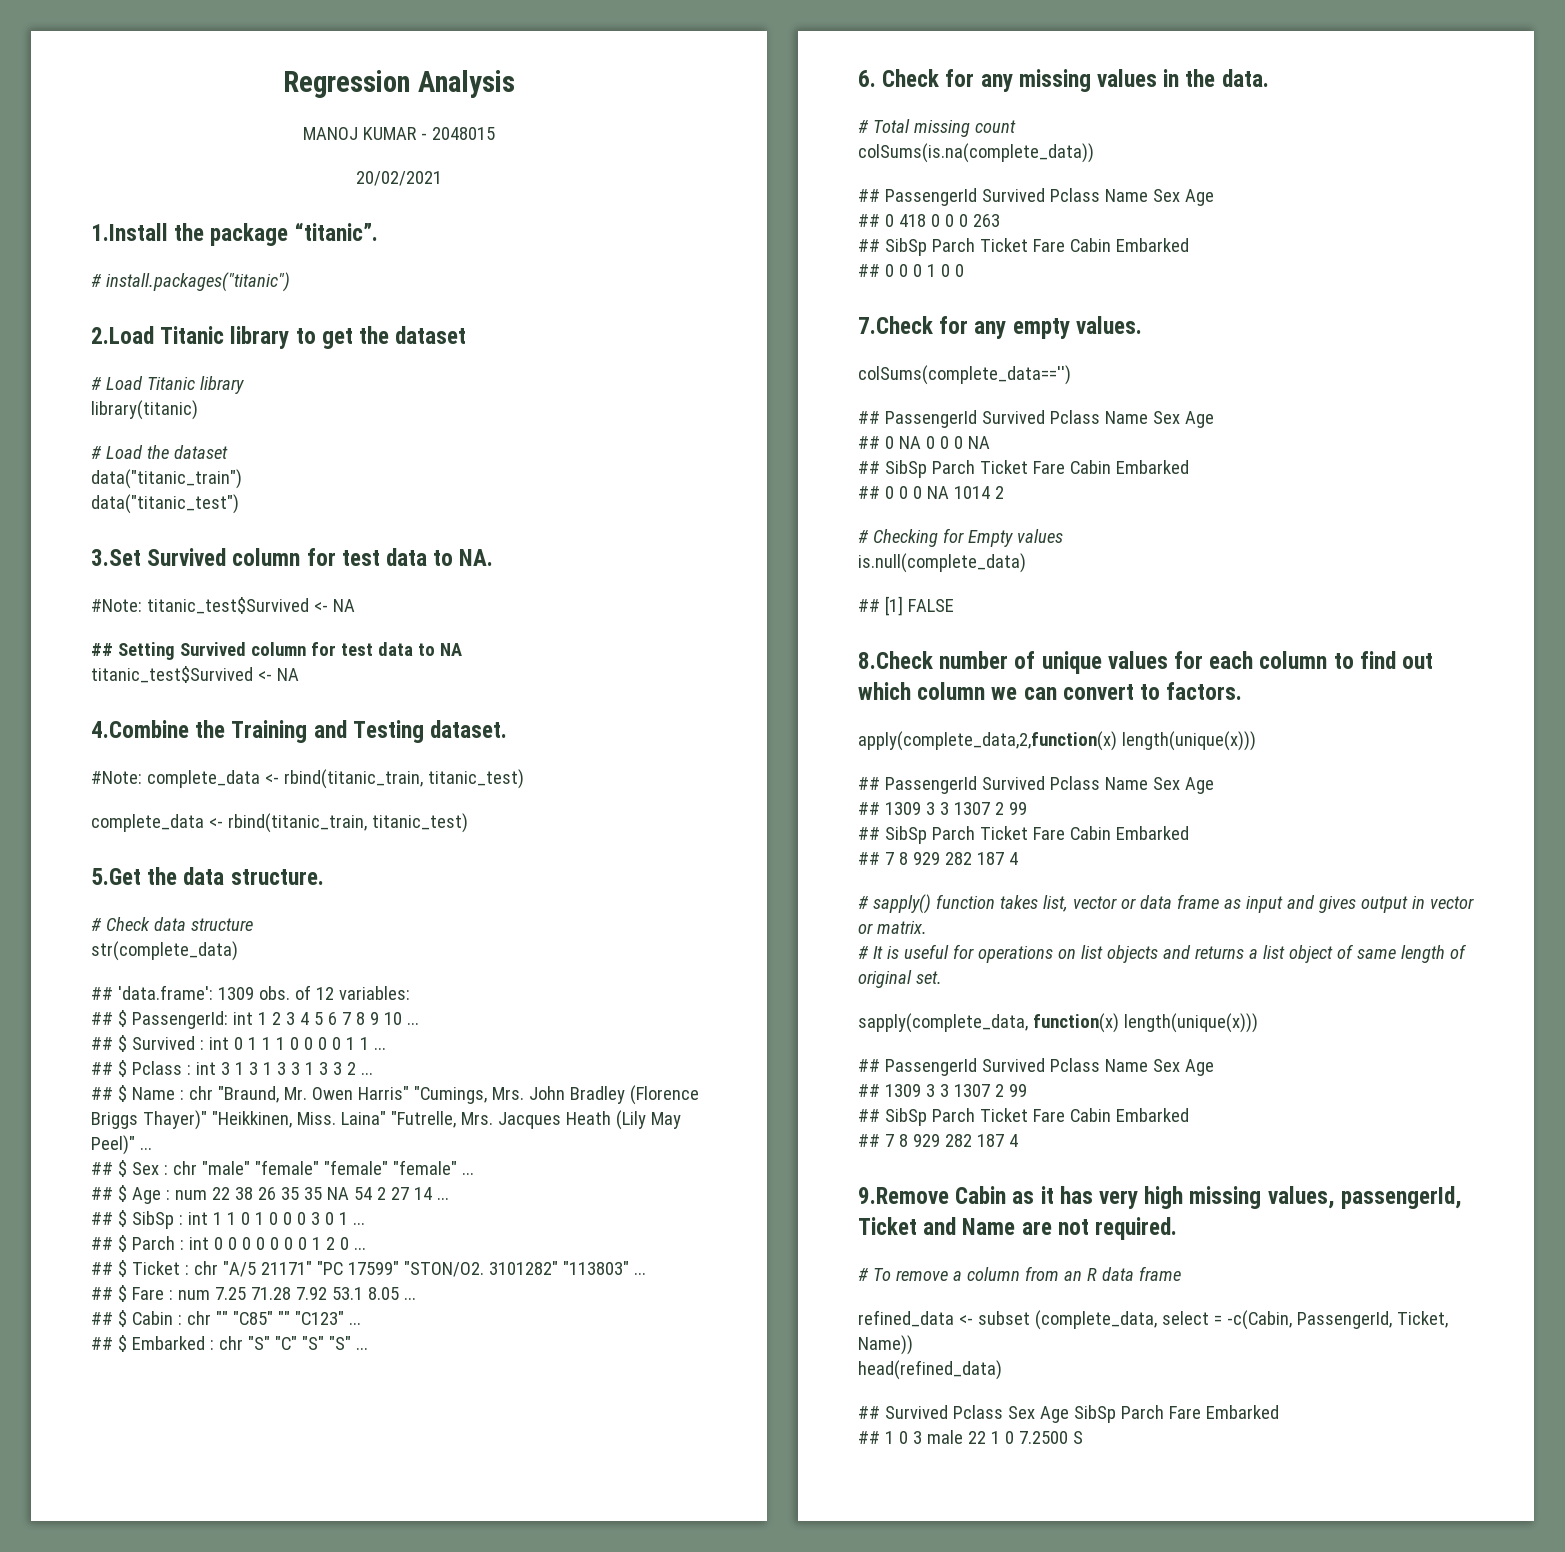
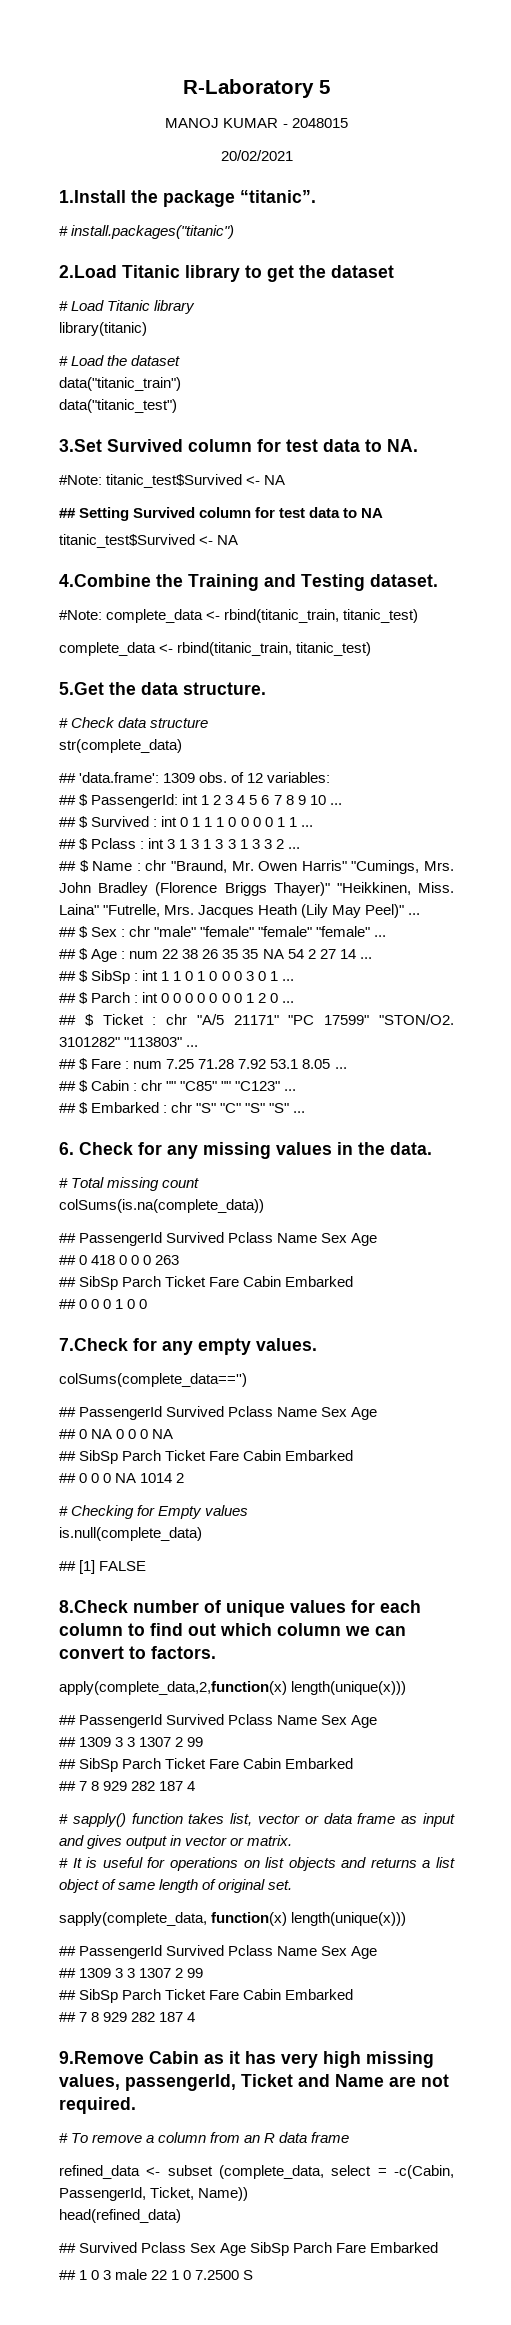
- Regression Analysis
+ R-Laboratory 5

